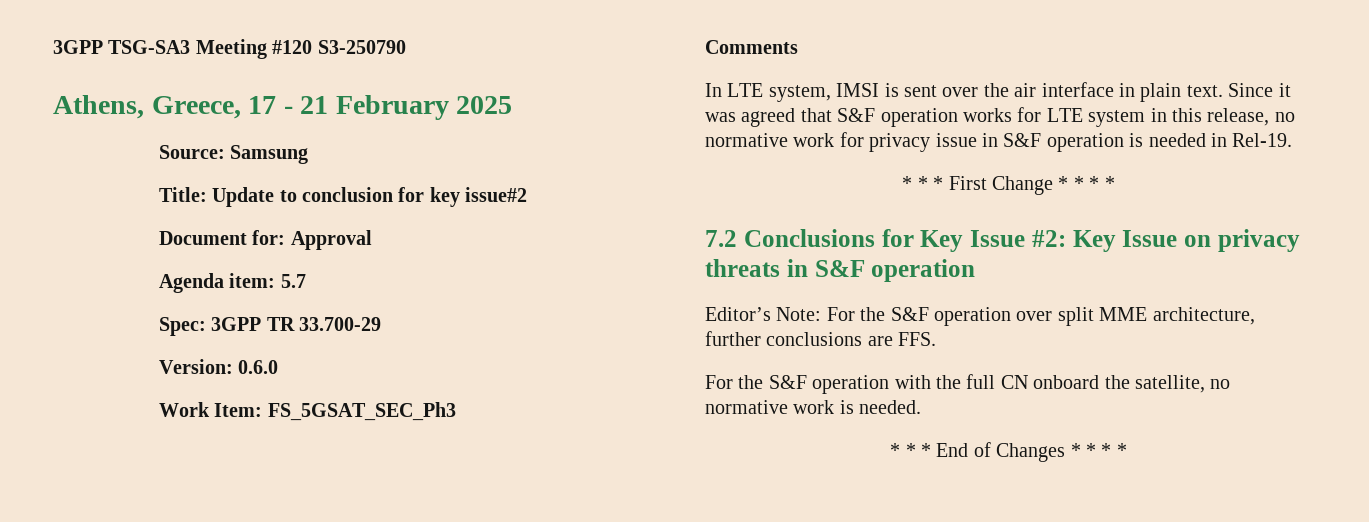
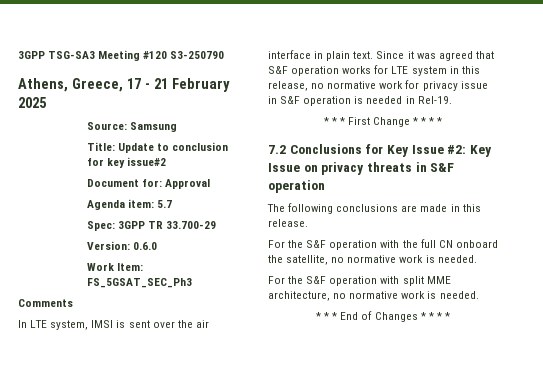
- Editor’s Note: For the S&F operation over split MME architecture, further conclusions are FFS.
+ The following conclusions are made in this release.
+ For the S&F operation with split MME architecture, no normative work is needed.

